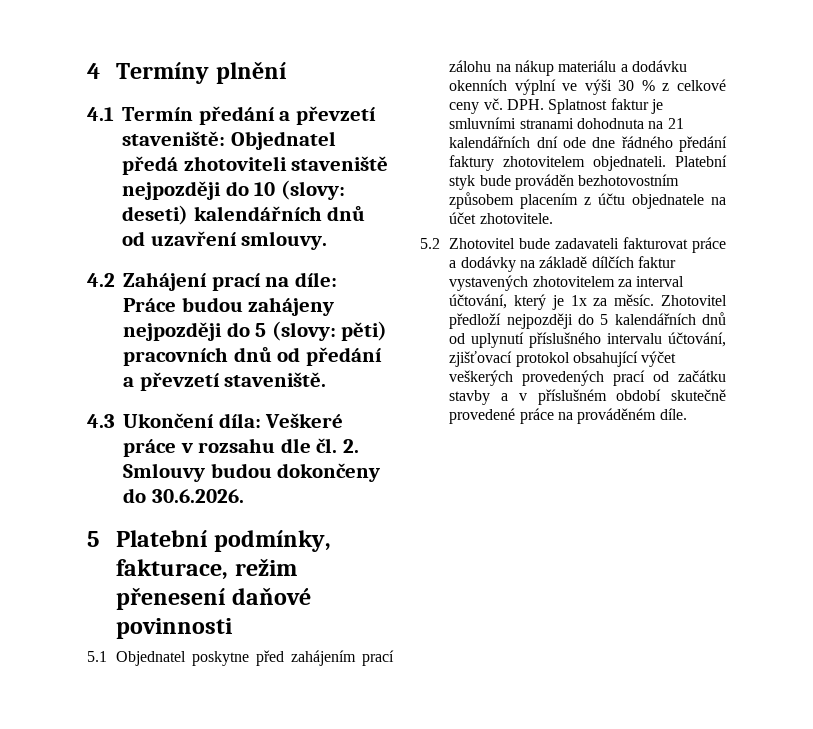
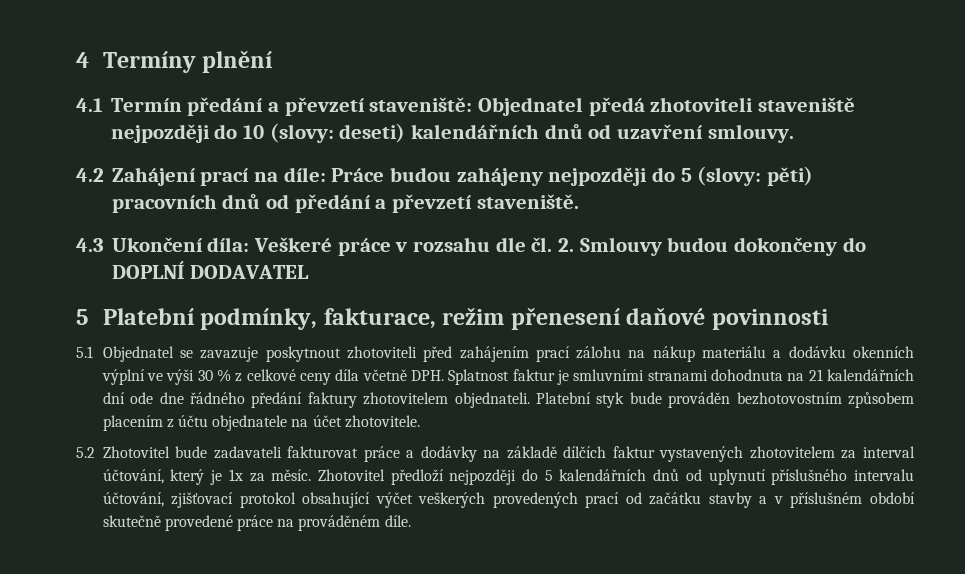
- 4.3 Ukončení díla: Veškeré práce v rozsahu dle čl. 2. Smlouvy budou dokončeny do 30.6.2026.
+ 4.3 Ukončení díla: Veškeré práce v rozsahu dle čl. 2. Smlouvy budou dokončeny do DOPLNÍ DODAVATEL
- 5.1 Objednatel poskytne před zahájením prací zálohu na nákup materiálu a dodávku okenních výplní ve výši 30 % z celkové ceny vč. DPH. Splatnost faktur je smluvními stranami dohodnuta na 21 kalendářních dní ode dne řádného předání faktury zhotovitelem objednateli.
+ 5.1 Objednatel se zavazuje poskytnout zhotoviteli před zahájením prací zálohu na nákup materiálu a dodávku okenních výplní ve výši 30 % z celkové ceny díla včetně DPH. Splatnost faktur je smluvními stranami dohodnuta na 21 kalendářních dní ode dne řádného předání faktury zhotovitelem objednateli.

